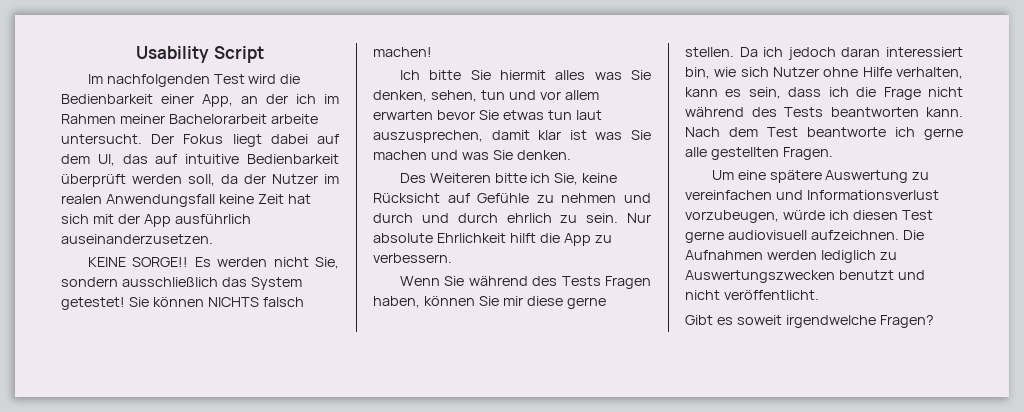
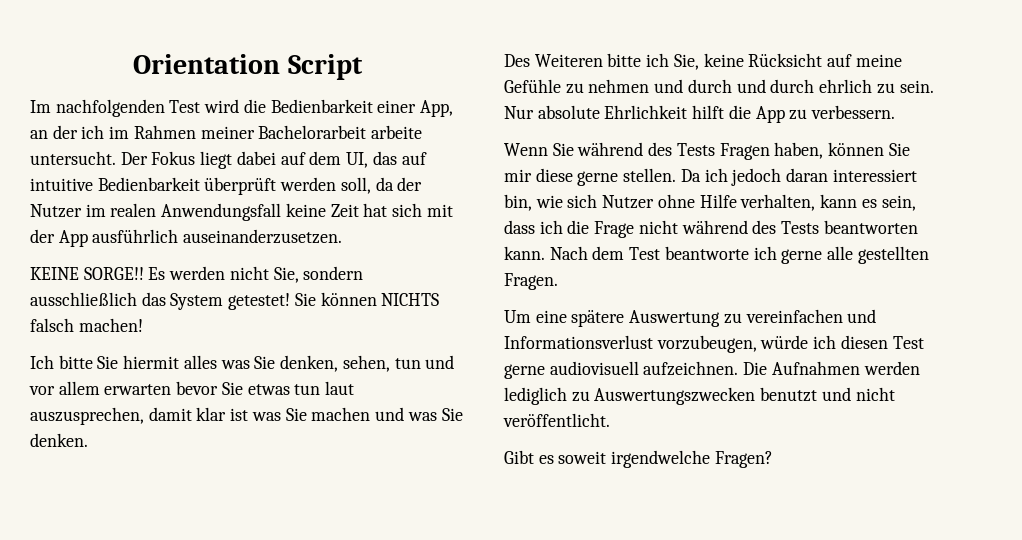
- Usability Script
+ Orientation Script
- Des Weiteren bitte ich Sie, keine Rücksicht auf Gefühle zu nehmen und durch und durch ehrlich zu sein.
+ Des Weiteren bitte ich Sie, keine Rücksicht auf meine Gefühle zu nehmen und durch und durch ehrlich zu sein.

